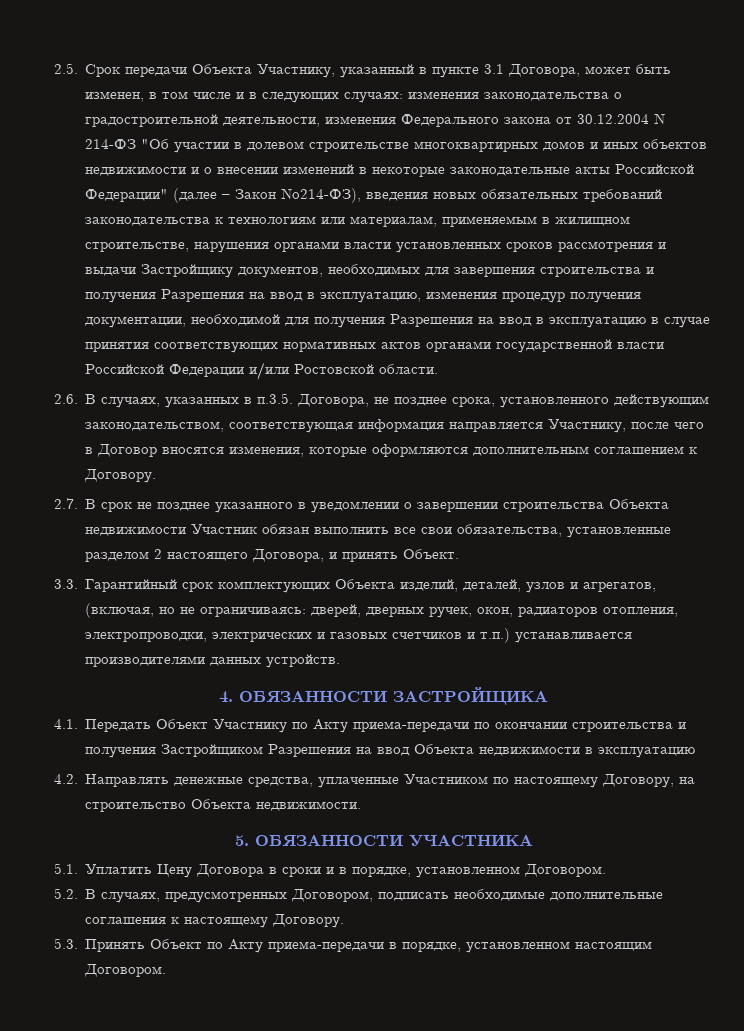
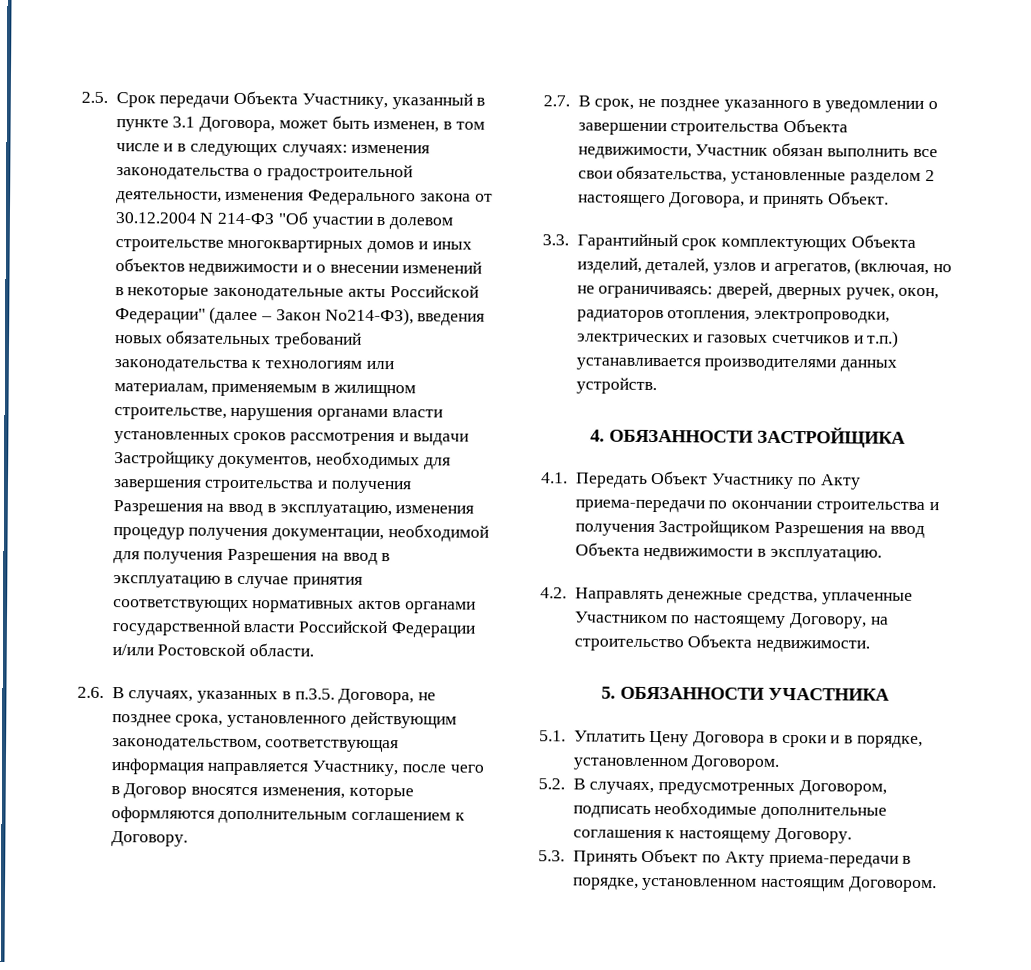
- 2.7. В срок не позднее указанного в уведомлении о завершении строительства Объекта недвижимости Участник обязан выполнить все свои обязательства, установленные разделом 2 настоящего Договора, и принять Объект.
+ 2.7. В срок, не позднее указанного в уведомлении о завершении строительства Объекта недвижимости, Участник обязан выполнить все свои обязательства, установленные разделом 2 настоящего Договора, и принять Объект.
- 4.1. Передать Объект Участнику по Акту приема-передачи по окончании строительства и получения Застройщиком Разрешения на ввод Объекта недвижимости в эксплуатацию
+ 4.1. Передать Объект Участнику по Акту приема-передачи по окончании строительства и получения Застройщиком Разрешения на ввод Объекта недвижимости в эксплуатацию.

